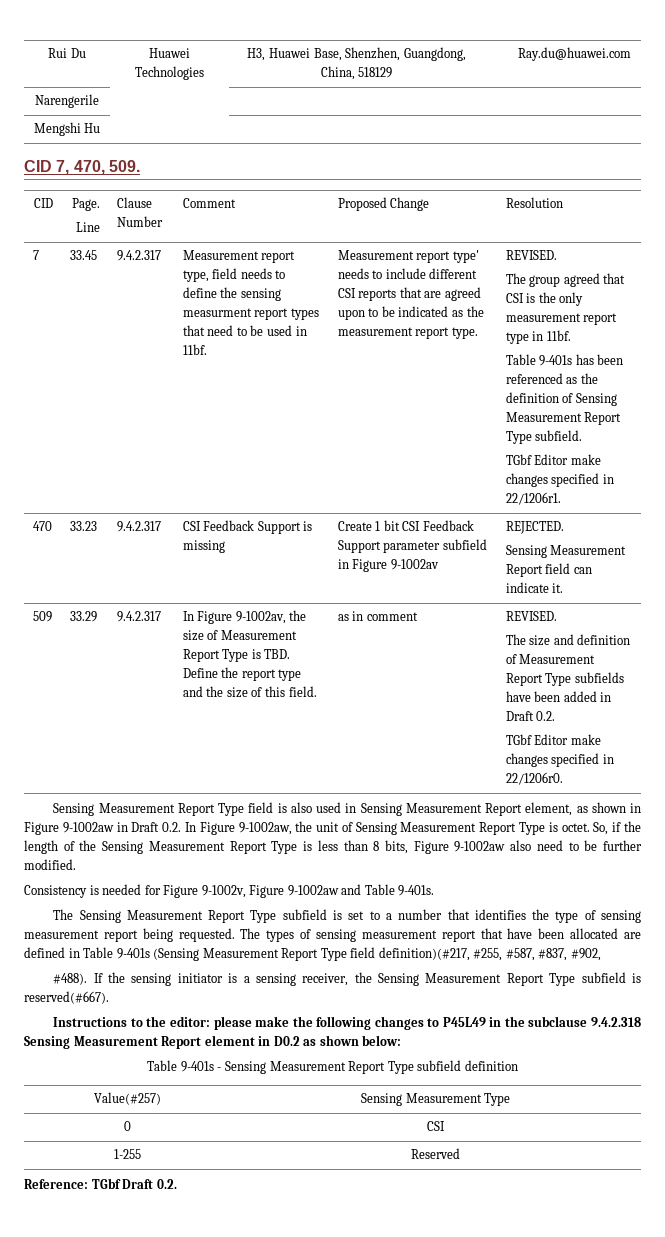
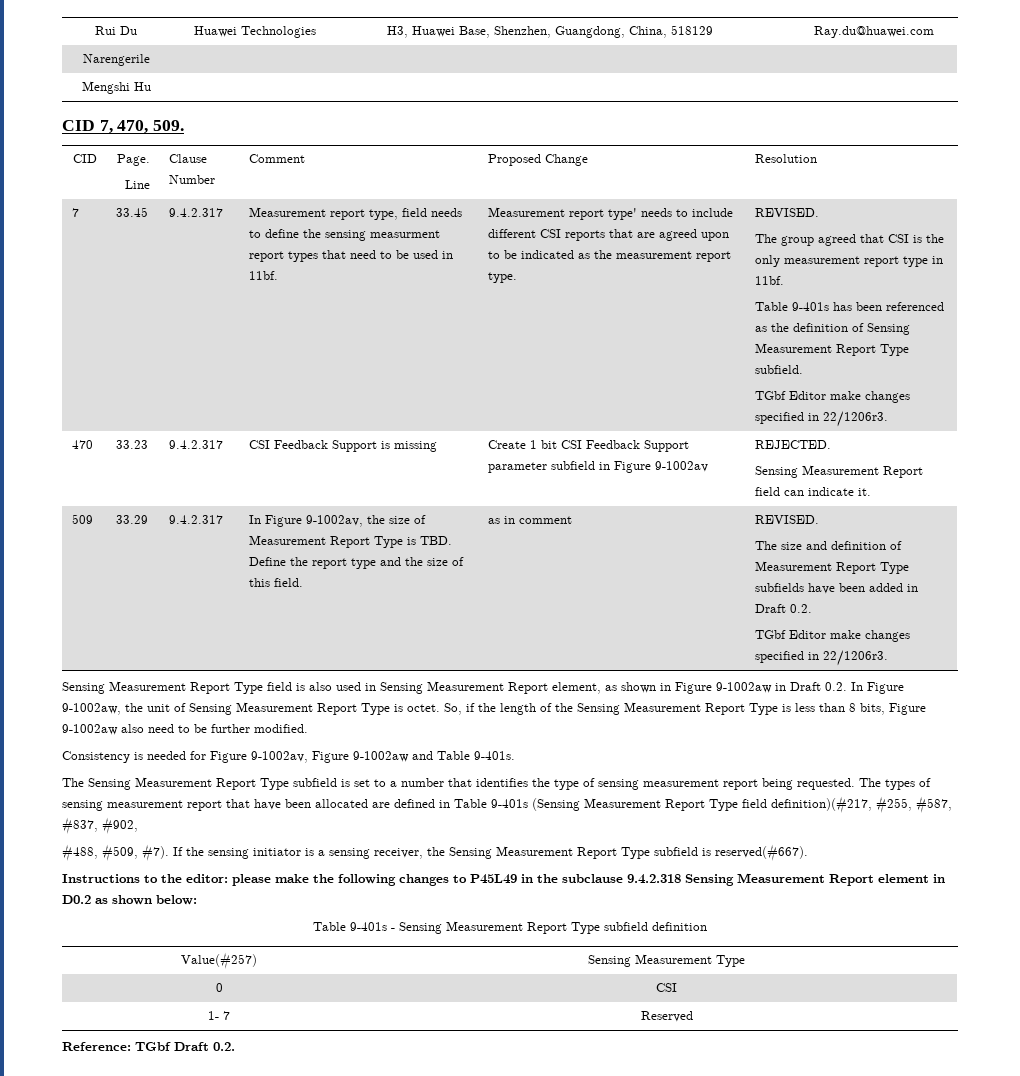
  Table 9-401s has been referenced as the definition of Sensing Measurement Report Type subfield.
- TGbf Editor make changes specified in 22/1206r1.
+ TGbf Editor make changes specified in 22/1206r3.
  The size and definition of Measurement Report Type subfields have been added in Draft 0.2.
- TGbf Editor make changes specified in 22/1206r0.
+ TGbf Editor make changes specified in 22/1206r3.
- Consistency is needed for Figure 9-1002v, Figure 9-1002aw and Table 9-401s.
+ Consistency is needed for Figure 9-1002av, Figure 9-1002aw and Table 9-401s.
- #488).
+ #488, #509, #7).
- 1-255 | Reserved
+ 1- 7 | Reserved

